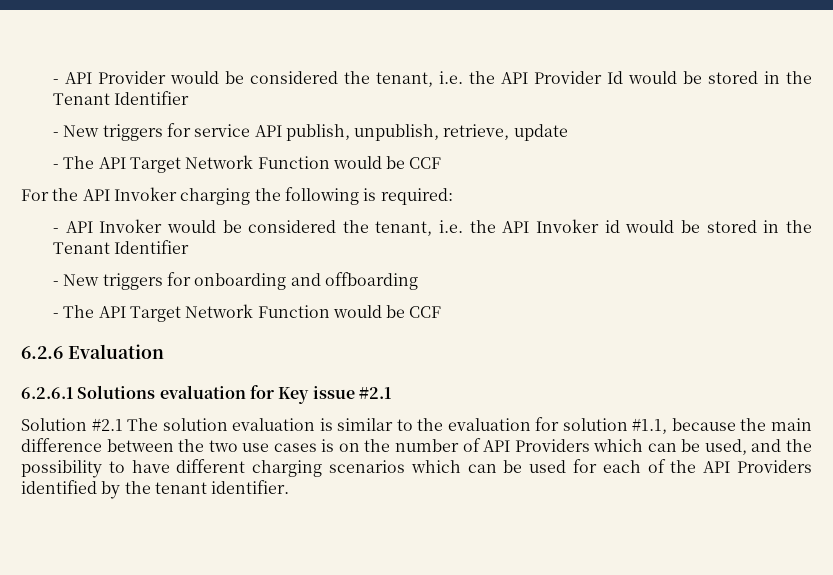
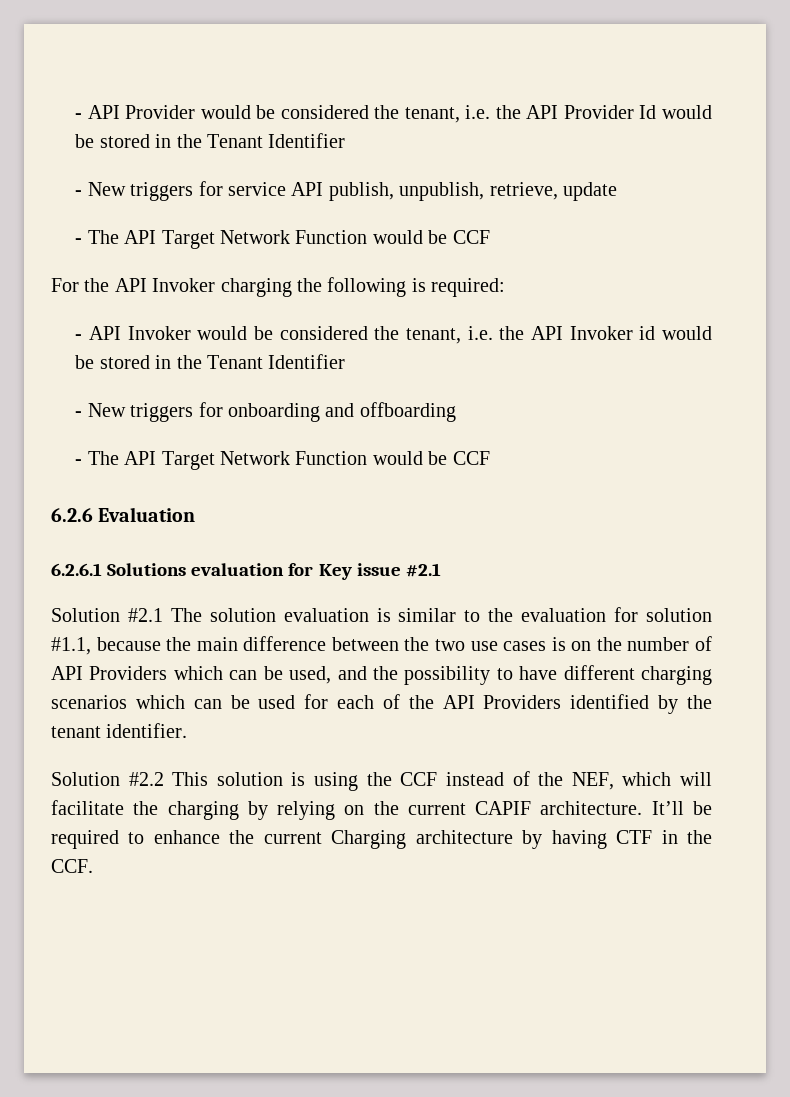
+ Solution #2.2 This solution is using the CCF instead of the NEF, which will facilitate the charging by relying on the current CAPIF architecture. It’ll be required to enhance the current Charging architecture by having CTF in the CCF.

